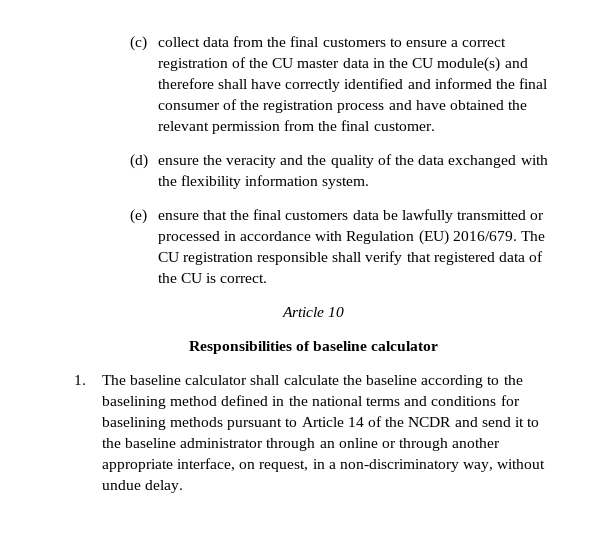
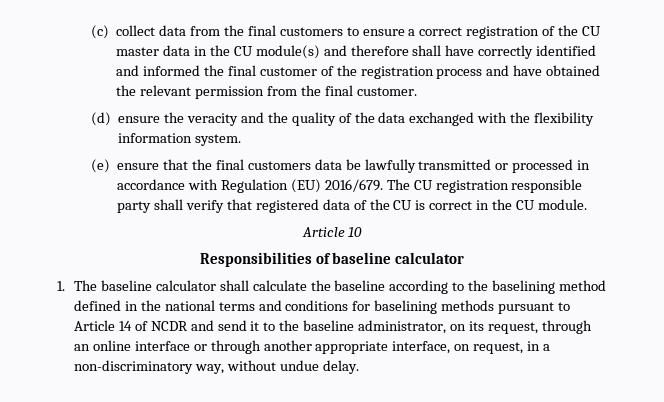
- (c) collect data from the final customers to ensure a correct registration of the CU master data in the CU module(s) and therefore shall have correctly identified and informed the final consumer of the registration process and have obtained the relevant permission from the final customer.
+ (c) collect data from the final customers to ensure a correct registration of the CU master data in the CU module(s) and therefore shall have correctly identified and informed the final customer of the registration process and have obtained the relevant permission from the final customer.
- The CU registration responsible shall verify that registered data of the CU is correct.
+ The CU registration responsible party shall verify that registered data of the CU is correct in the CU module.
- 1. The baseline calculator shall calculate the baseline according to the baselining method defined in the national terms and conditions for baselining methods pursuant to Article 14 of the NCDR and send it to the baseline administrator through an online or through another appropriate interface, on request, in a non-discriminatory way, without undue delay.
+ 1. The baseline calculator shall calculate the baseline according to the baselining method defined in the national terms and conditions for baselining methods pursuant to Article 14 of NCDR and send it to the baseline administrator, on its request, through an online interface or through another appropriate interface, on request, in a non-discriminatory way, without undue delay.

